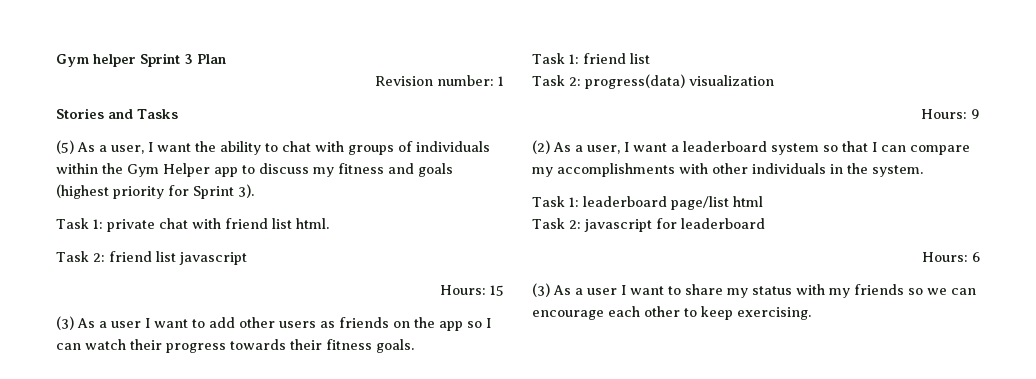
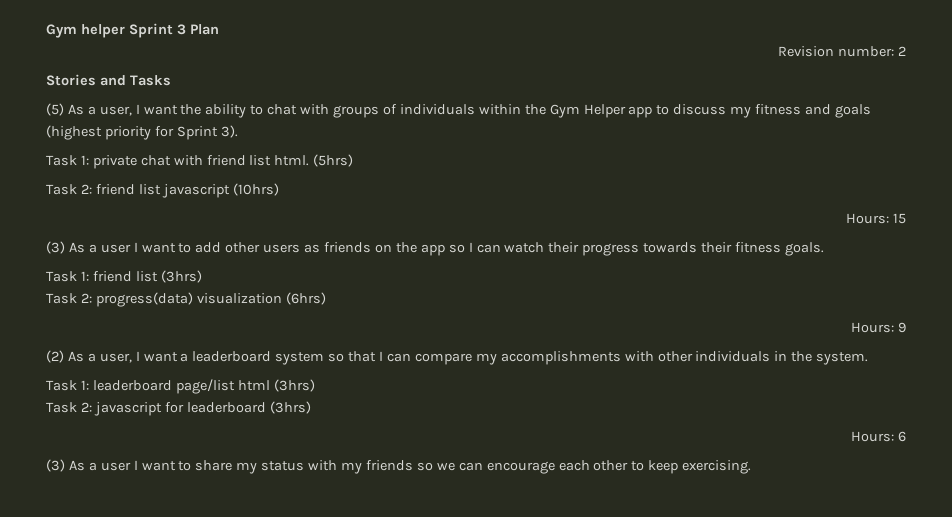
- Revision number: 1
+ Revision number: 2
+ (5hrs)
- Task 2: friend list javascript
+ Task 2: friend list javascript (10hrs)
- Task 1: friend list
+ Task 1: friend list (3hrs)
- Task 2: progress(data) visualization
+ Task 2: progress(data) visualization (6hrs)
- Task 1: leaderboard page/list html
+ Task 1: leaderboard page/list html (3hrs)
- Task 2: javascript for leaderboard
+ Task 2: javascript for leaderboard (3hrs)

